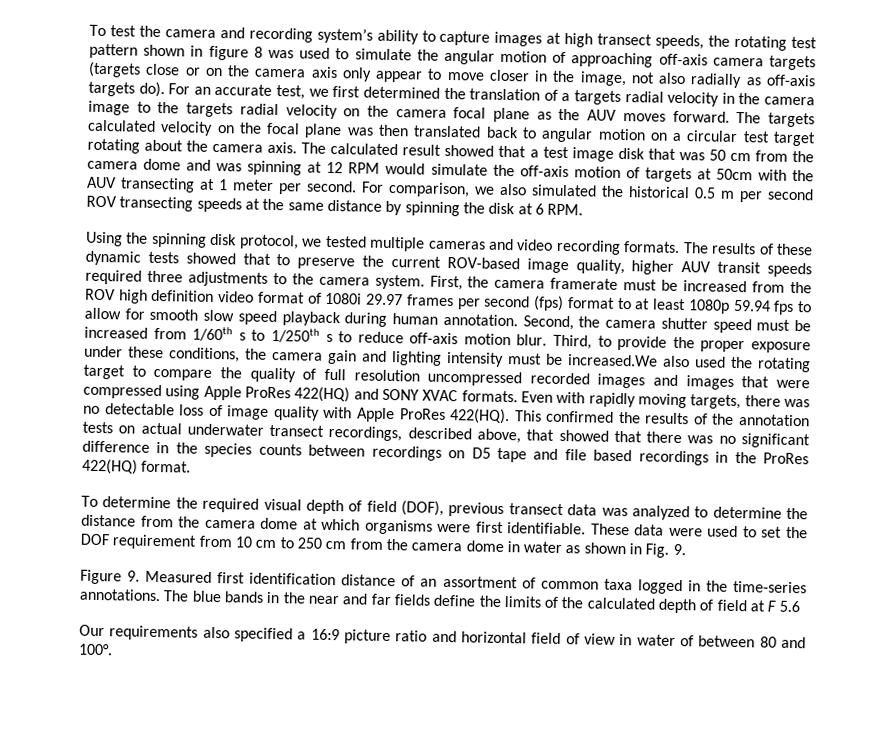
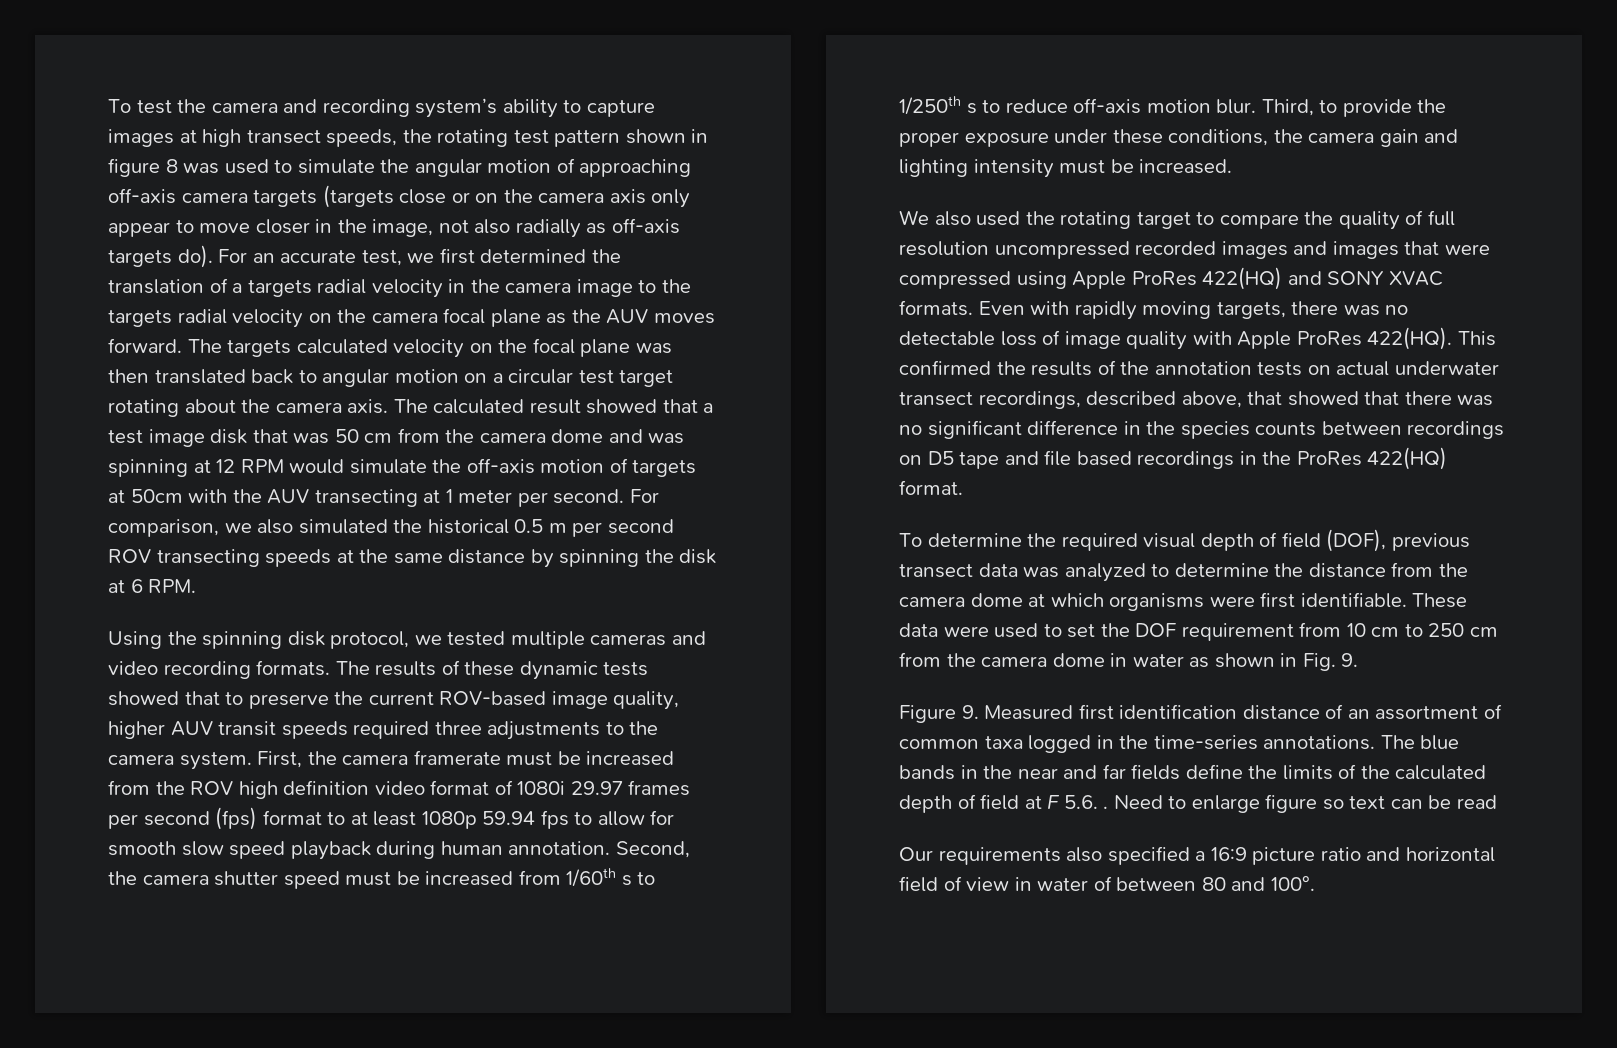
- Third, to provide the proper exposure under these conditions, the camera gain and lighting intensity must be increased.We also used the rotating target to compare the quality of full resolution uncompressed recorded images and images that were compressed using Apple ProRes 422(HQ) and SONY XVAC formats.
+ Third, to provide the proper exposure under these conditions, the camera gain and lighting intensity must be increased.
+ We also used the rotating target to compare the quality of full resolution uncompressed recorded images and images that were compressed using Apple ProRes 422(HQ) and SONY XVAC formats.
- The blue bands in the near and far fields define the limits of the calculated depth of field at F 5.6
+ The blue bands in the near and far fields define the limits of the calculated depth of field at F 5.6. . Need to enlarge figure so text can be read

